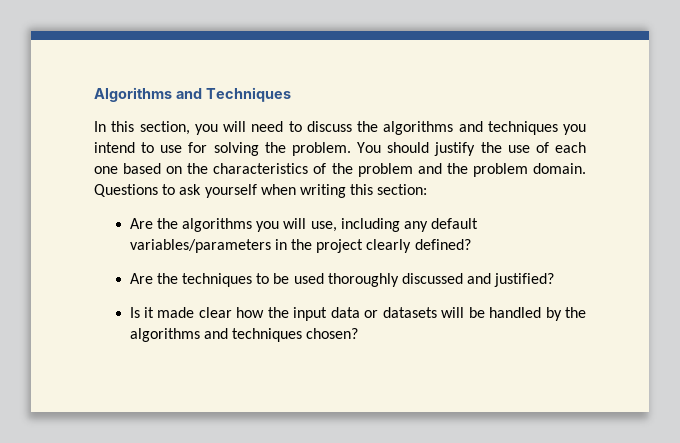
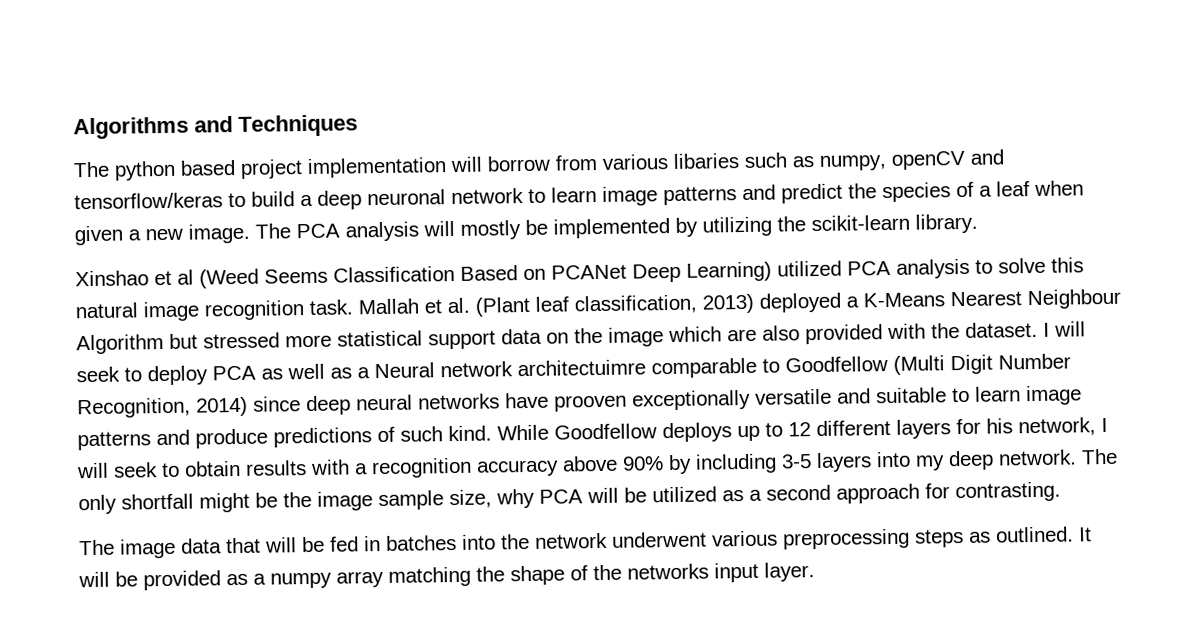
- In this section, you will need to discuss the algorithms and techniques you intend to use for solving the problem. You should justify the use of each one based on the characteristics of the problem and the problem domain. Questions to ask yourself when writing this section:
- Are the algorithms you will use, including any default variables/parameters in the project clearly defined?
- Are the techniques to be used thoroughly discussed and justified?
- Is it made clear how the input data or datasets will be handled by the algorithms and techniques chosen?
+ The python based project implementation will borrow from various libaries such as numpy, openCV and tensorflow/keras to build a deep neuronal network to learn image patterns and predict the species of a leaf when given a new image. The PCA analysis will mostly be implemented by utilizing the scikit-learn library.
+ Xinshao et al (Weed Seems Classification Based on PCANet Deep Learning) utilized PCA analysis to solve this natural image recognition task. Mallah et al. (Plant leaf classification, 2013) deployed a K-Means Nearest Neighbour Algorithm but stressed more statistical support data on the image which are also provided with the dataset. I will seek to deploy PCA as well as a Neural network architectuimre comparable to Goodfellow (Multi Digit Number Recognition, 2014) since deep neural networks have prooven exceptionally versatile and suitable to learn image patterns and produce predictions of such kind. While Goodfellow deploys up to 12 different layers for his network, I will seek to obtain results with a recognition accuracy above 90% by including 3-5 layers into my deep network. The only shortfall might be the image sample size, why PCA will be utilized as a second approach for contrasting.
+ The image data that will be fed in batches into the network underwent various preprocessing steps as outlined. It will be provided as a numpy array matching the shape of the networks input layer.

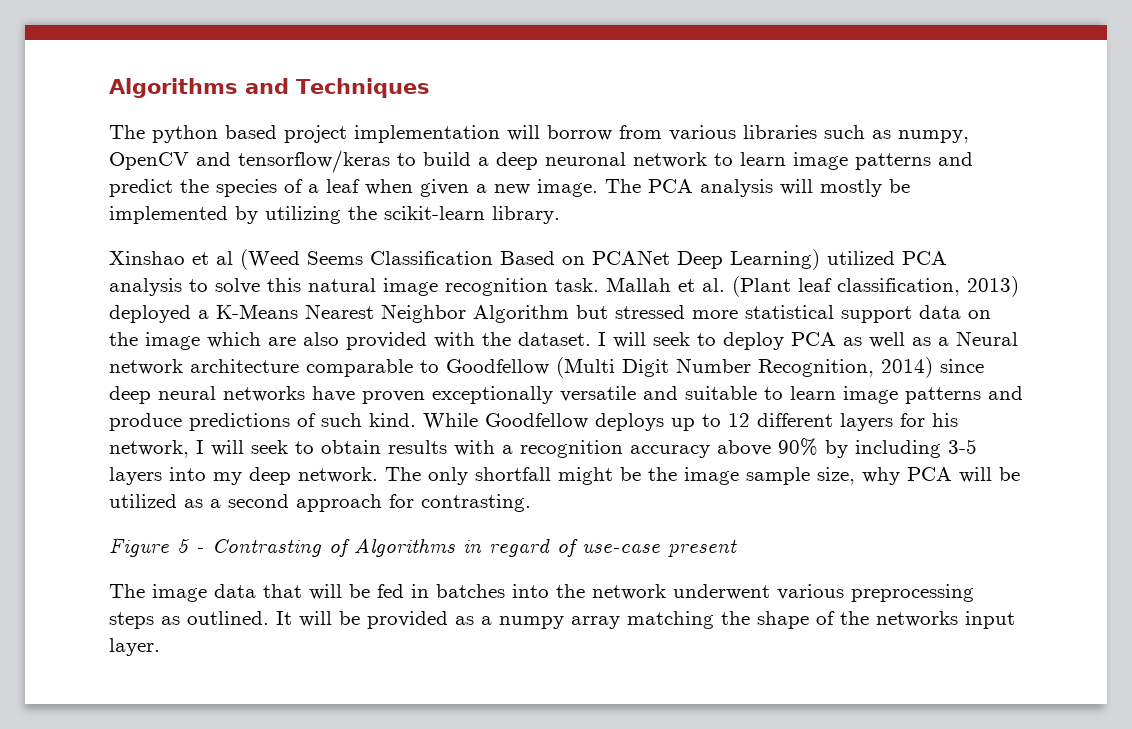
- The python based project implementation will borrow from various libaries such as numpy, openCV and tensorflow/keras to build a deep neuronal network to learn image patterns and predict the species of a leaf when given a new image.
+ The python based project implementation will borrow from various libraries such as numpy, OpenCV and tensorflow/keras to build a deep neuronal network to learn image patterns and predict the species of a leaf when given a new image.
- Mallah et al. (Plant leaf classification, 2013) deployed a K-Means Nearest Neighbour Algorithm but stressed more statistical support data on the image which are also provided with the dataset.
+ Mallah et al. (Plant leaf classification, 2013) deployed a K-Means Nearest Neighbor Algorithm but stressed more statistical support data on the image which are also provided with the dataset.
- I will seek to deploy PCA as well as a Neural network architectuimre comparable to Goodfellow (Multi Digit Number Recognition, 2014) since deep neural networks have prooven exceptionally versatile and suitable to learn image patterns and produce predictions of such kind.
+ I will seek to deploy PCA as well as a Neural network architecture comparable to Goodfellow (Multi Digit Number Recognition, 2014) since deep neural networks have proven exceptionally versatile and suitable to learn image patterns and produce predictions of such kind.
+ Figure 5 - Contrasting of Algorithms in regard of use-case present

